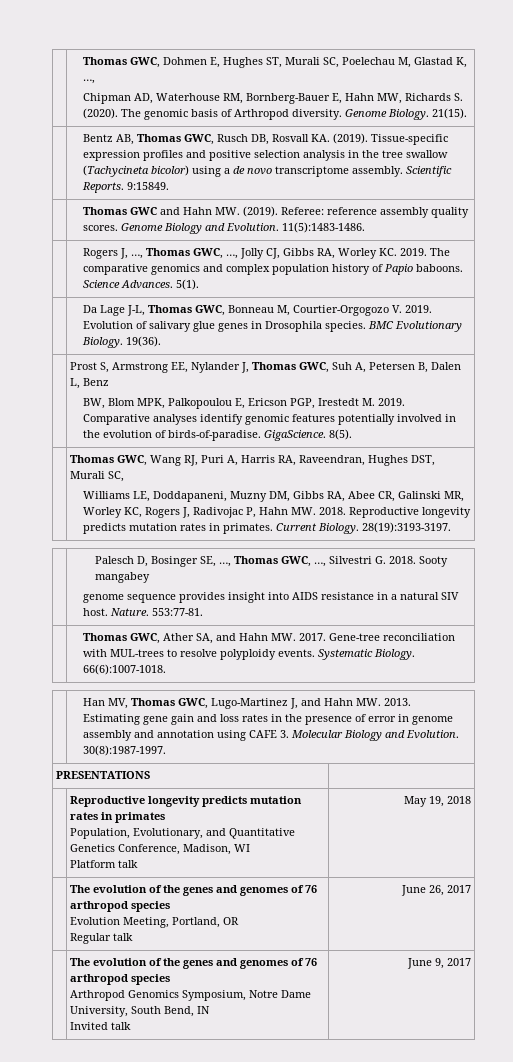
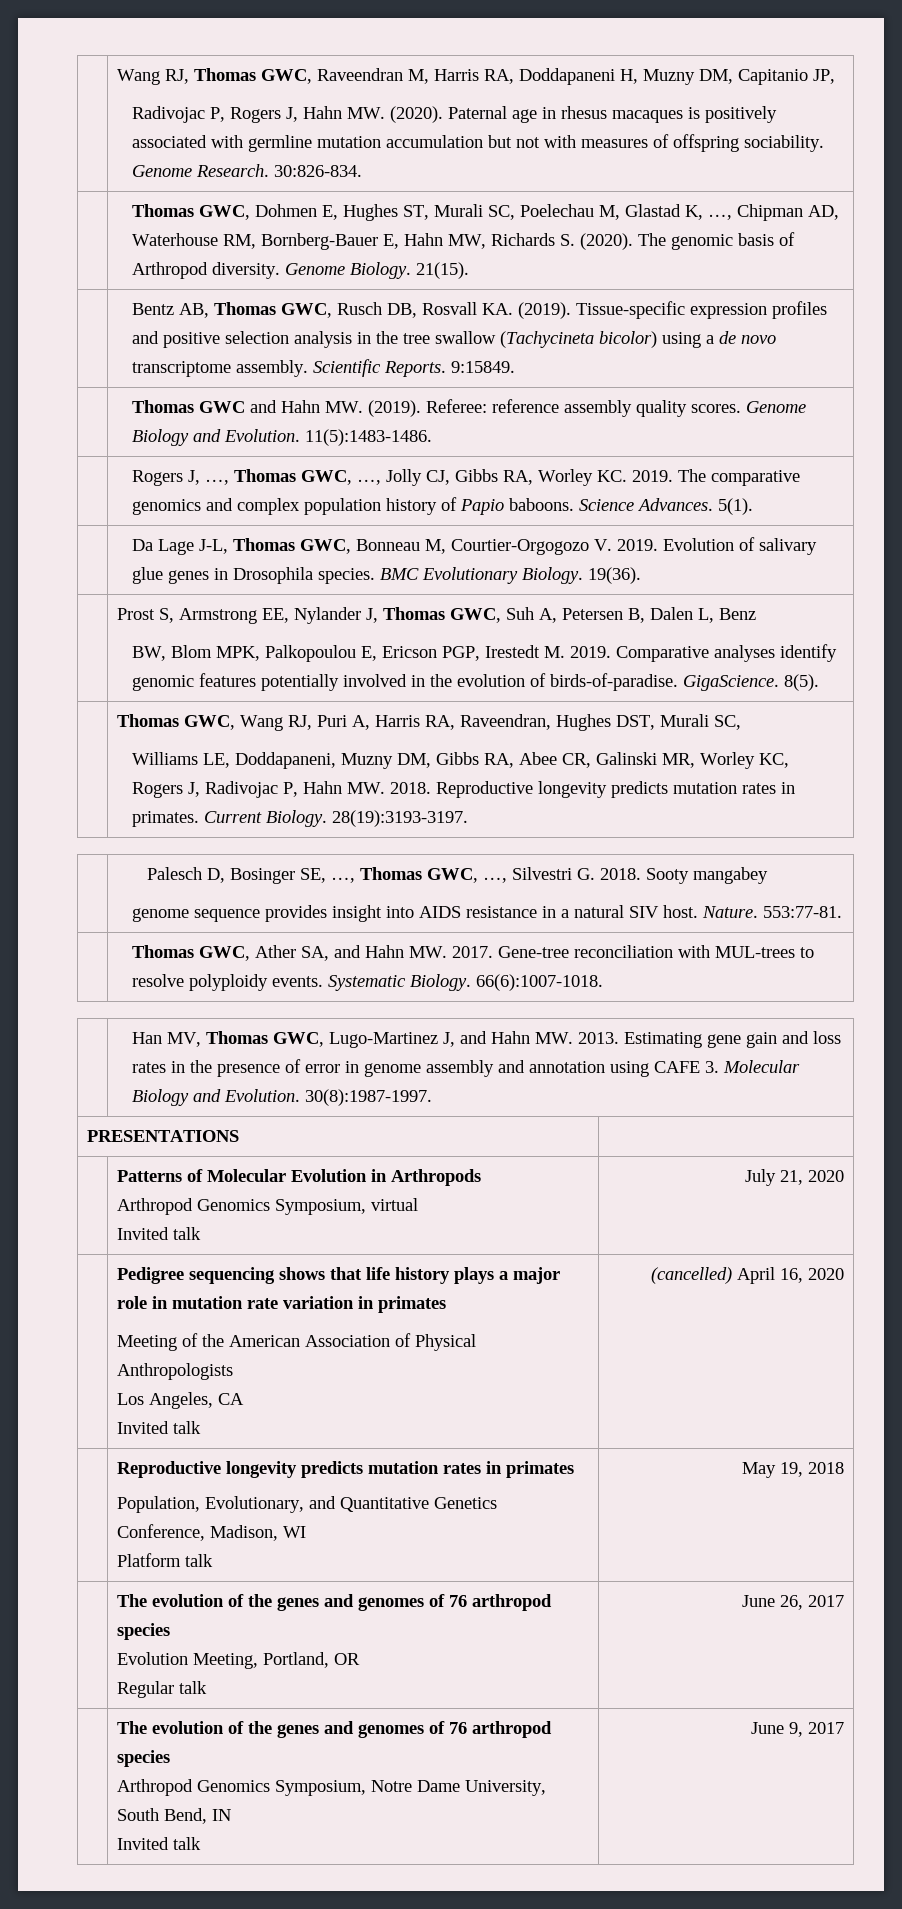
+ Wang RJ, Thomas GWC, Raveendran M, Harris RA, Doddapaneni H, Muzny DM, Capitanio JP,
+ Radivojac P, Rogers J, Hahn MW. (2020). Paternal age in rhesus macaques is positively associated with germline mutation accumulation but not with measures of offspring sociability. Genome Research. 30:826-834.
- Thomas GWC, Dohmen E, Hughes ST, Murali SC, Poelechau M, Glastad K, …,
- Chipman AD, Waterhouse RM, Bornberg-Bauer E, Hahn MW, Richards S. (2020). The genomic basis of Arthropod diversity. Genome Biology. 21(15).
+ | Thomas GWC, Dohmen E, Hughes ST, Murali SC, Poelechau M, Glastad K, …, Chipman AD, Waterhouse RM, Bornberg-Bauer E, Hahn MW, Richards S. (2020). The genomic basis of Arthropod diversity. Genome Biology. 21(15).
+ | Patterns of Molecular Evolution in Arthropods
+ Arthropod Genomics Symposium, virtual
+ Invited talk | July 21, 2020
+ | Pedigree sequencing shows that life history plays a major role in mutation rate variation in primates
+ Meeting of the American Association of Physical Anthropologists
+ Los Angeles, CA
+ Invited talk | (cancelled) April 16, 2020

